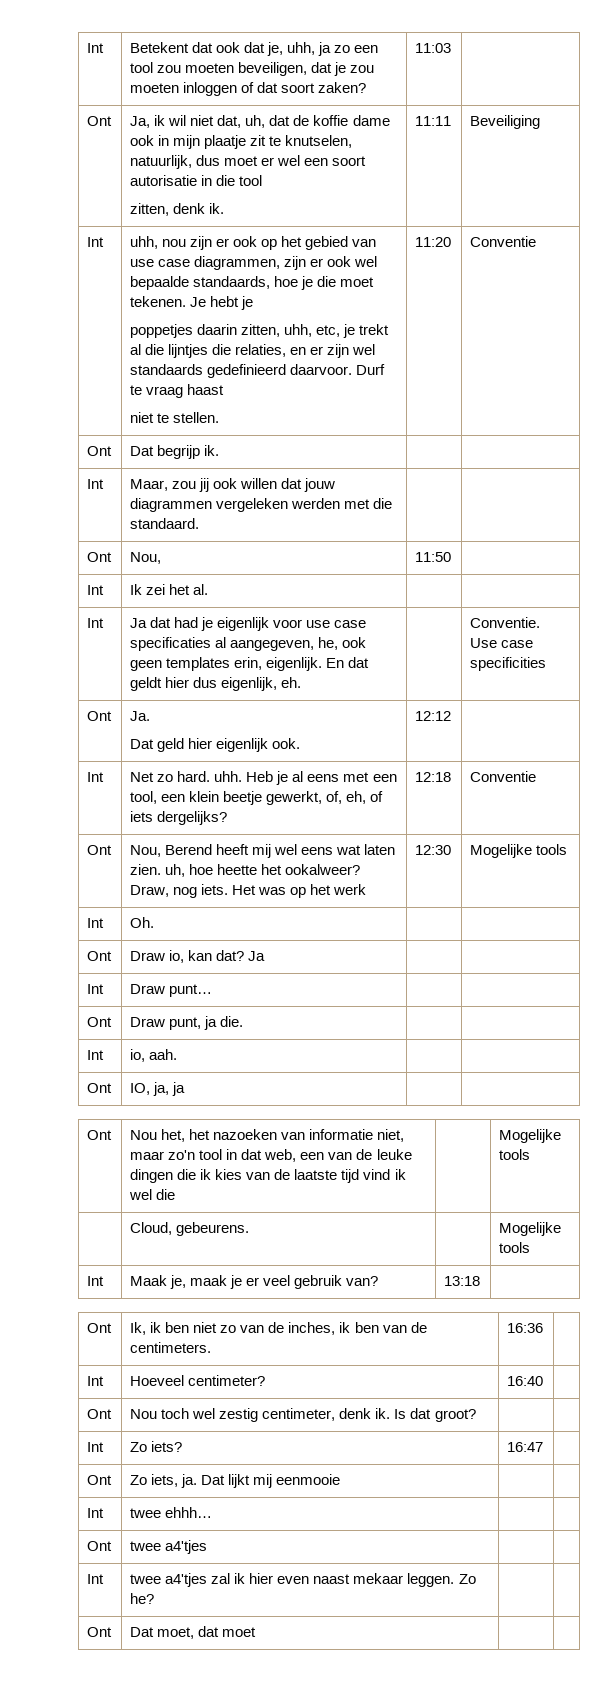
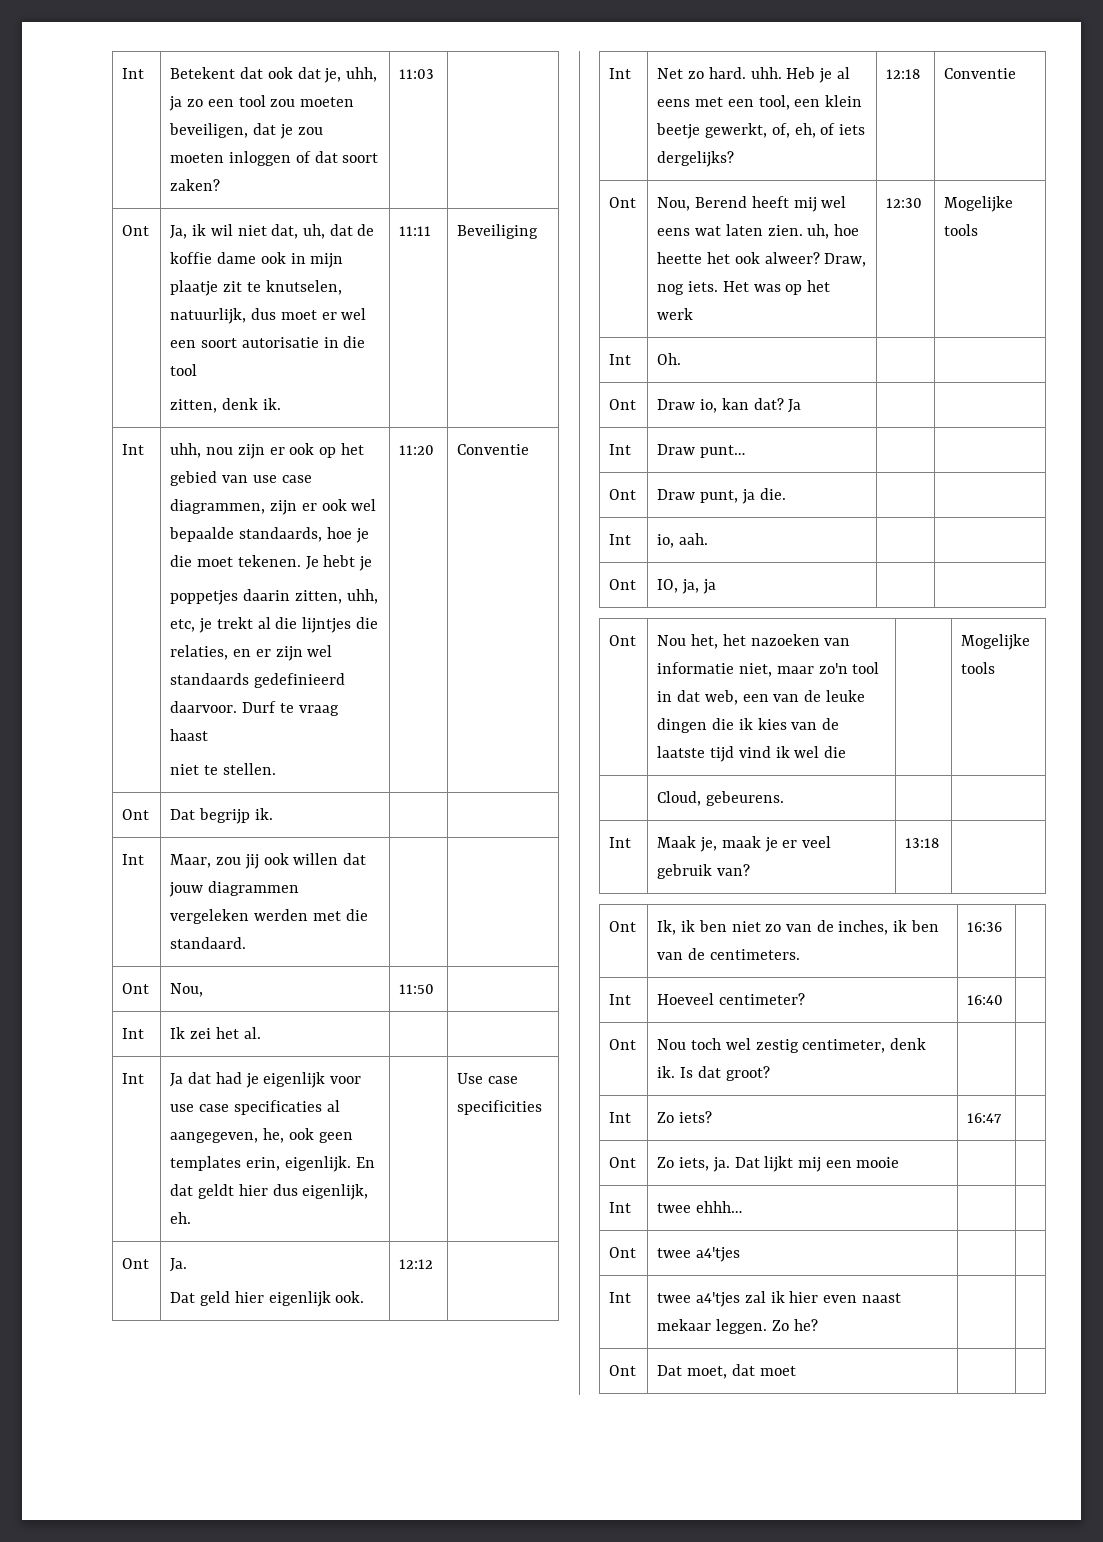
- Int | Ja dat had je eigenlijk voor use case specificaties al aangegeven, he, ook geen templates erin, eigenlijk. En dat geldt hier dus eigenlijk, eh. | | Conventie. Use case specificities
+ Int | Ja dat had je eigenlijk voor use case specificaties al aangegeven, he, ook geen templates erin, eigenlijk. En dat geldt hier dus eigenlijk, eh. | | Use case specificities
- Ont | Nou, Berend heeft mij wel eens wat laten zien. uh, hoe heette het ookalweer? Draw, nog iets. Het was op het werk | 12:30 | Mogelijke tools
+ Ont | Nou, Berend heeft mij wel eens wat laten zien. uh, hoe heette het ook alweer? Draw, nog iets. Het was op het werk | 12:30 | Mogelijke tools
- | Cloud, gebeurens. | | Mogelijke tools
+ | Cloud, gebeurens. | |
- Ont | Zo iets, ja. Dat lijkt mij eenmooie | |
+ Ont | Zo iets, ja. Dat lijkt mij een mooie | |

